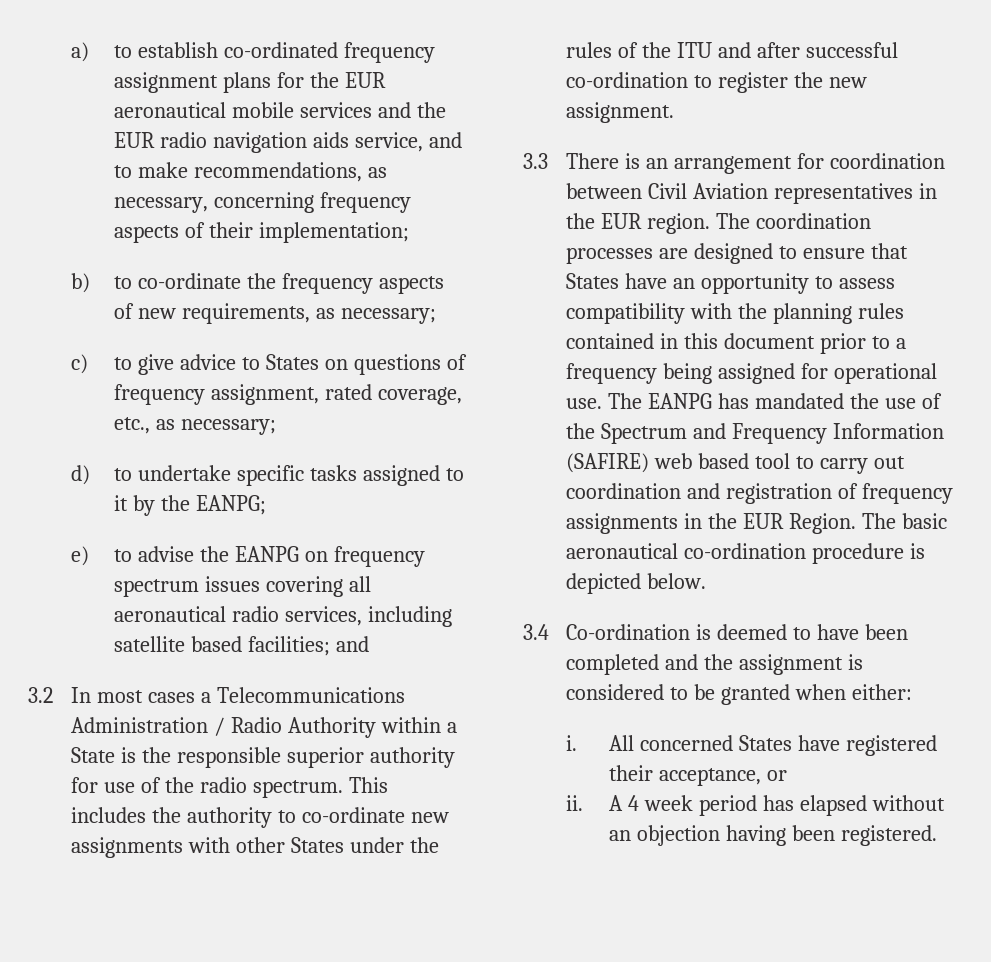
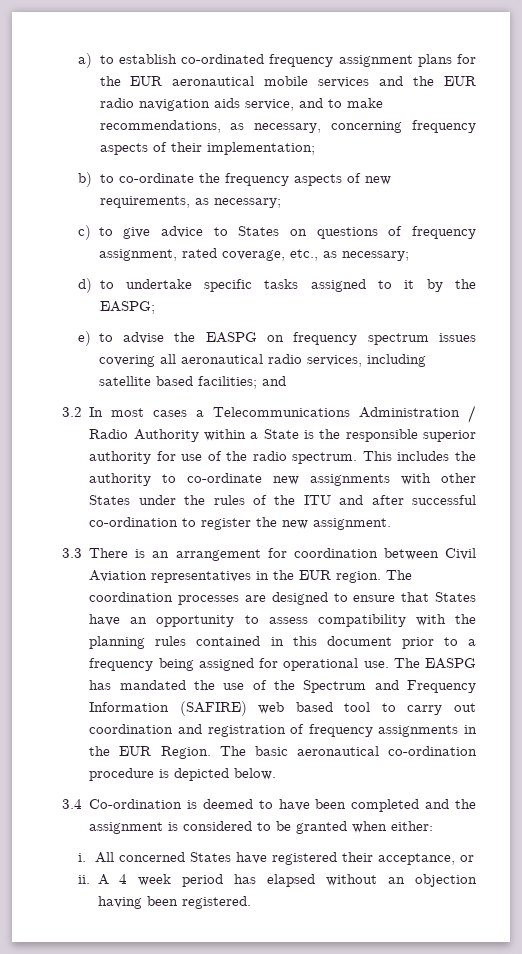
- d) to undertake specific tasks assigned to it by the EANPG;
+ d) to undertake specific tasks assigned to it by the EASPG;
- e) to advise the EANPG on frequency spectrum issues covering all aeronautical radio services, including satellite based facilities; and
+ e) to advise the EASPG on frequency spectrum issues covering all aeronautical radio services, including satellite based facilities; and
- The EANPG has mandated the use of the Spectrum and Frequency Information (SAFIRE) web based tool to carry out coordination and registration of frequency assignments in the EUR Region.
+ The EASPG has mandated the use of the Spectrum and Frequency Information (SAFIRE) web based tool to carry out coordination and registration of frequency assignments in the EUR Region.

